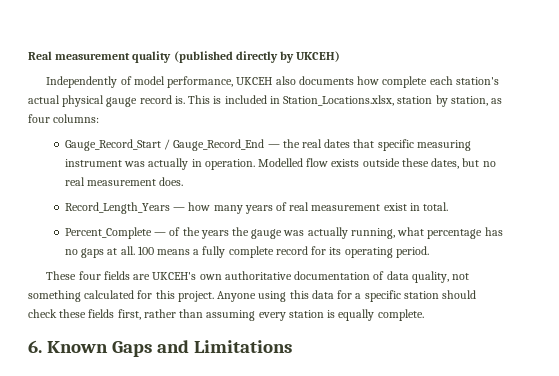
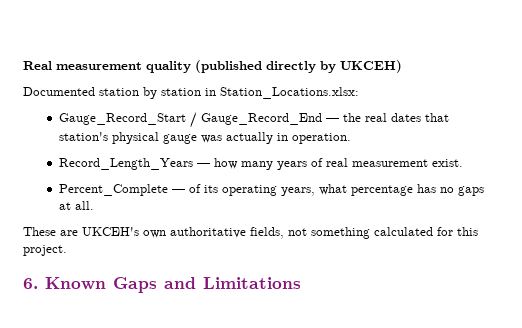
- Independently of model performance, UKCEH also documents how complete each station's actual physical gauge record is. This is included in Station_Locations.xlsx, station by station, as four columns:
+ Documented station by station in Station_Locations.xlsx:
- Gauge_Record_Start / Gauge_Record_End — the real dates that specific measuring instrument was actually in operation. Modelled flow exists outside these dates, but no real measurement does.
+ Gauge_Record_Start / Gauge_Record_End — the real dates that station's physical gauge was actually in operation.
- Record_Length_Years — how many years of real measurement exist in total.
+ Record_Length_Years — how many years of real measurement exist.
- Percent_Complete — of the years the gauge was actually running, what percentage has no gaps at all. 100 means a fully complete record for its operating period.
+ Percent_Complete — of its operating years, what percentage has no gaps at all.
- These four fields are UKCEH's own authoritative documentation of data quality, not something calculated for this project. Anyone using this data for a specific station should check these fields first, rather than assuming every station is equally complete.
+ These are UKCEH's own authoritative fields, not something calculated for this project.

